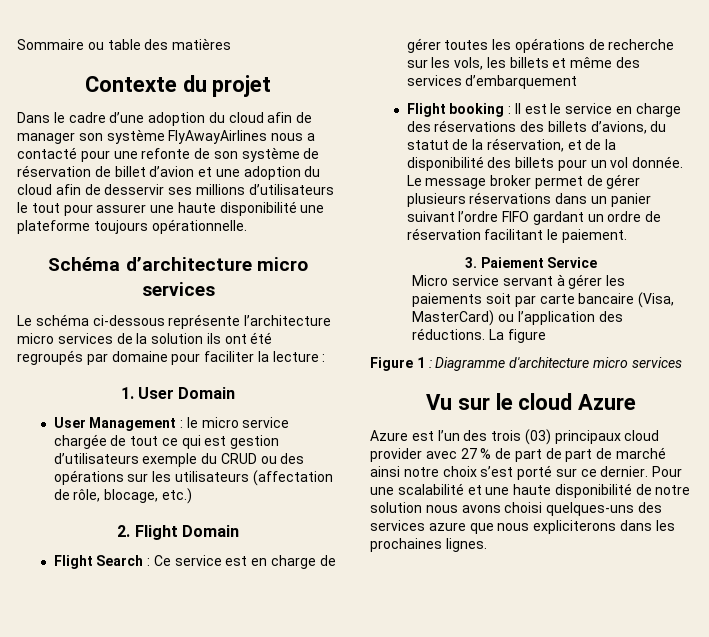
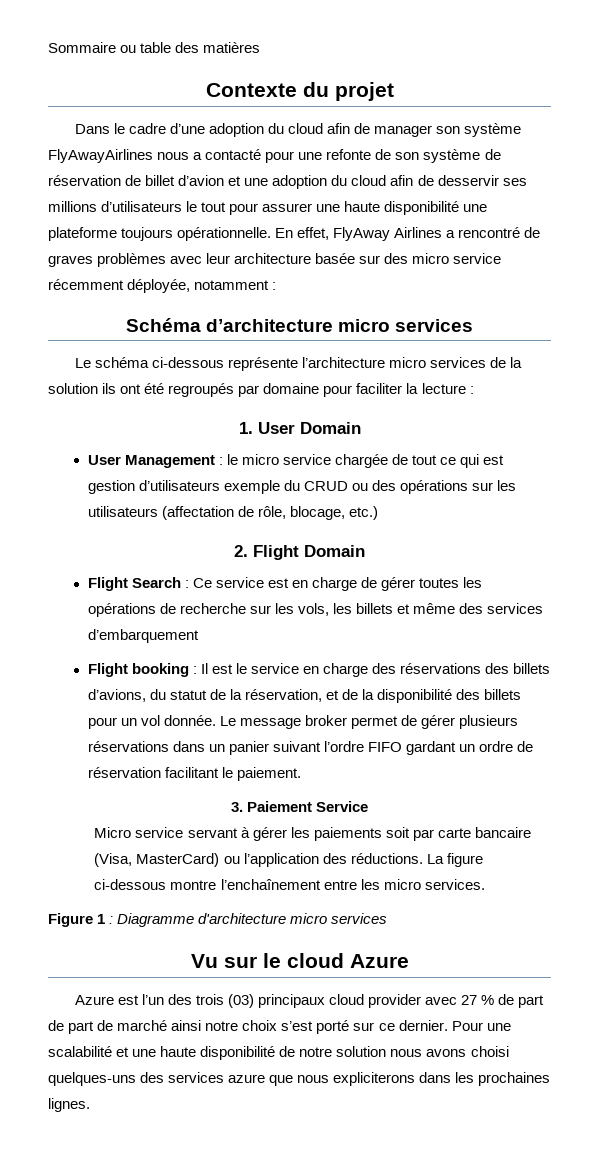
+ En effet, FlyAway Airlines a rencontré de graves problèmes avec leur architecture basée sur des micro service récemment déployée, notamment :
- La figure
+ La figure ci-dessous montre l’enchaînement entre les micro services.

